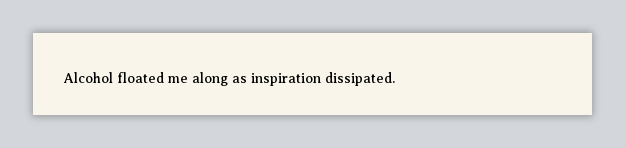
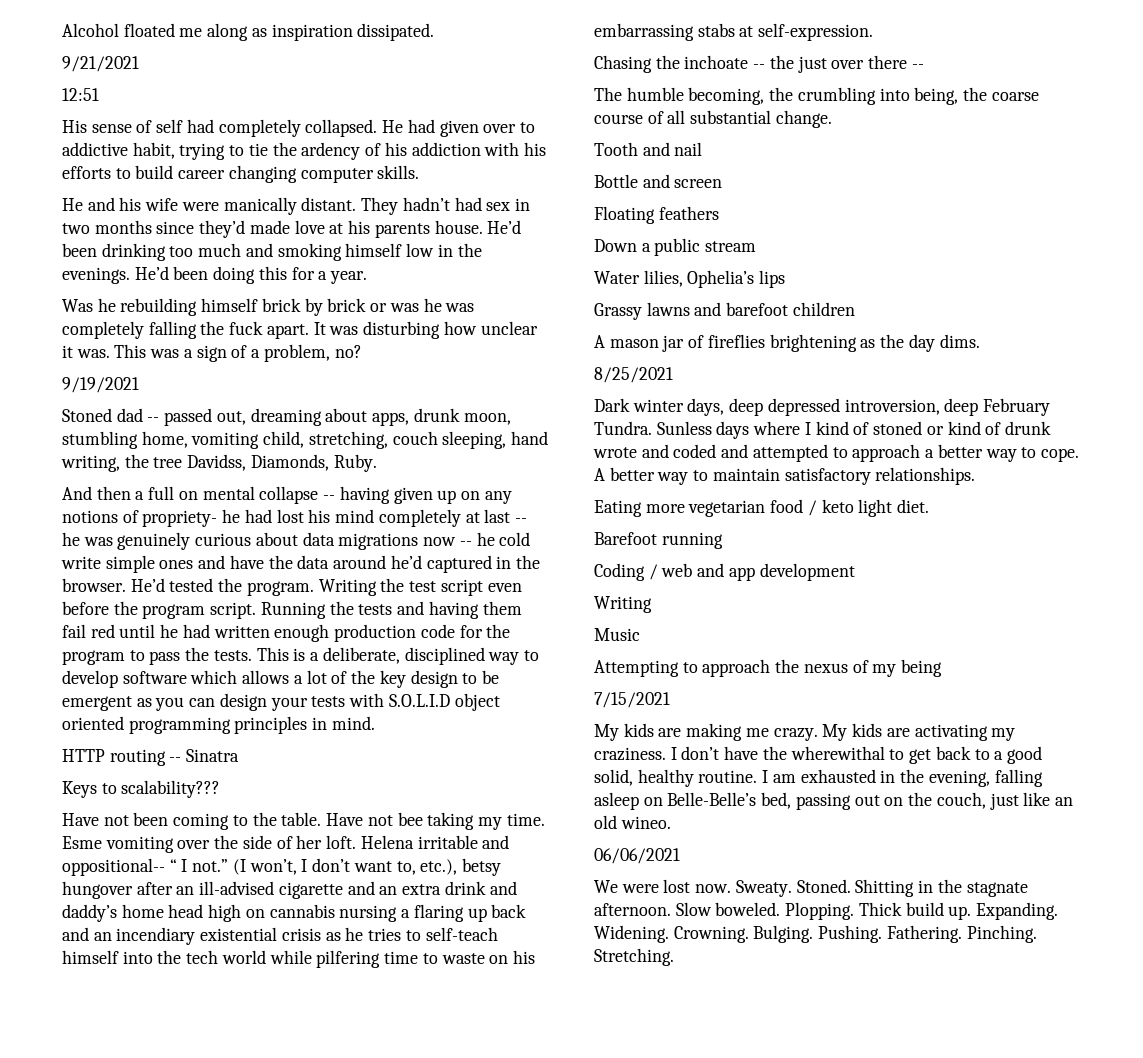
+ 9/21/2021
+ 12:51
+ His sense of self had completely collapsed. He had given over to addictive habit, trying to tie the ardency of his addiction with his efforts to build career changing computer skills.
+ He and his wife were manically distant. They hadn’t had sex in two months since they’d made love at his parents house. He’d been drinking too much and smoking himself low in the evenings. He’d been doing this for a year.
+ Was he rebuilding himself brick by brick or was he was completely falling the fuck apart. It was disturbing how unclear it was. This was a sign of a problem, no?
+ 9/19/2021
+ Stoned dad -- passed out, dreaming about apps, drunk moon, stumbling home, vomiting child, stretching, couch sleeping, hand writing, the tree Davidss, Diamonds, Ruby.
+ And then a full on mental collapse -- having given up on any notions of propriety- he had lost his mind completely at last -- he was genuinely curious about data migrations now -- he cold write simple ones and have the data around he’d captured in the browser. He’d tested the program. Writing the test script even before the program script. Running the tests and having them fail red until he had written enough production code for the program to pass the tests. This is a deliberate, disciplined way to develop software which allows a lot of the key design to be emergent as you can design your tests with S.O.L.I.D object oriented programming principles in mind.
+ HTTP routing -- Sinatra
+ Keys to scalability???
+ Have not been coming to the table. Have not bee taking my time. Esme vomiting over the side of her loft. Helena irritable and oppositional-- “ I not.” (I won’t, I don’t want to, etc.), betsy hungover after an ill-advised cigarette and an extra drink and daddy’s home head high on cannabis nursing a flaring up back and an incendiary existential crisis as he tries to self-teach himself into the tech world while pilfering time to waste on his embarrassing stabs at self-expression.
+ Chasing the inchoate -- the just over there --
+ The humble becoming, the crumbling into being, the coarse course of all substantial change.
+ Tooth and nail
+ Bottle and screen
+ Floating feathers
+ Down a public stream
+ Water lilies, Ophelia’s lips
+ Grassy lawns and barefoot children
+ A mason jar of fireflies brightening as the day dims.
+ 8/25/2021
+ Dark winter days, deep depressed introversion, deep February Tundra. Sunless days where I kind of stoned or kind of drunk wrote and coded and attempted to approach a better way to cope. A better way to maintain satisfactory relationships.
+ Eating more vegetarian food / keto light diet.
+ Barefoot running
+ Coding / web and app development
+ Writing
+ Music
+ Attempting to approach the nexus of my being
+ 7/15/2021
+ My kids are making me crazy. My kids are activating my craziness. I don’t have the wherewithal to get back to a good solid, healthy routine. I am exhausted in the evening, falling asleep on Belle-Belle’s bed, passing out on the couch, just like an old wineo.
+ 06/06/2021
+ We were lost now. Sweaty. Stoned. Shitting in the stagnate afternoon. Slow boweled. Plopping. Thick build up. Expanding. Widening. Crowning. Bulging. Pushing. Fathering. Pinching. Stretching.

